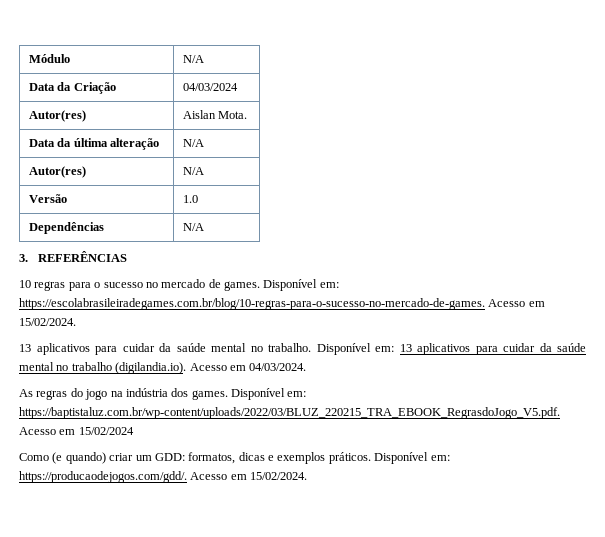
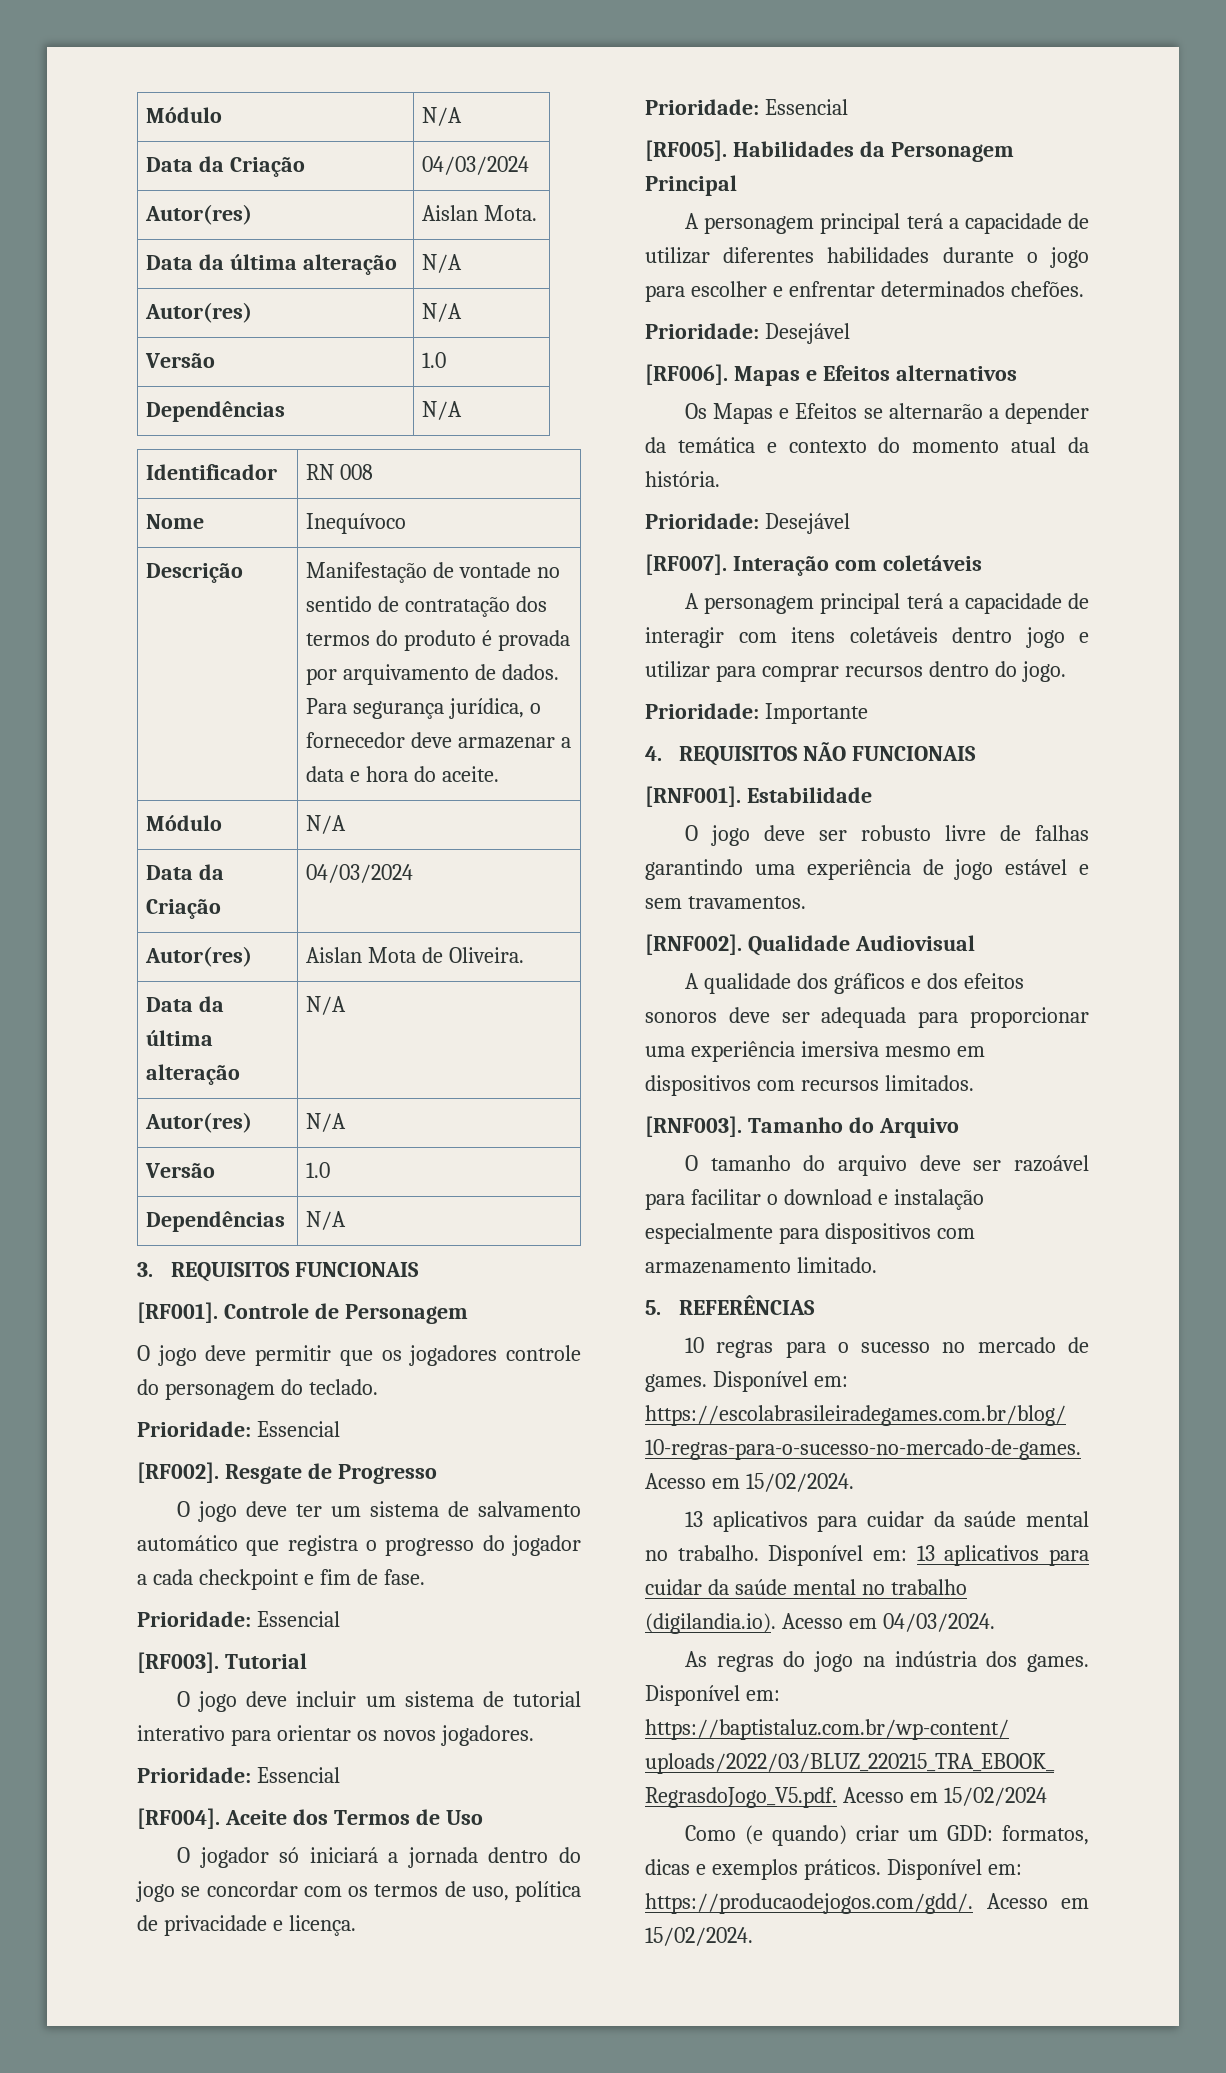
- 3. REFERÊNCIAS
+ Identificador | RN 008
+ Nome | Inequívoco
+ Descrição | Manifestação de vontade no sentido de contratação dos termos do produto é provada por arquivamento de dados. Para segurança jurídica, o fornecedor deve armazenar a data e hora do aceite.
+ Módulo | N/A
+ Data da Criação | 04/03/2024
+ Autor(res) | Aislan Mota de Oliveira.
+ Data da última alteração | N/A
+ Autor(res) | N/A
+ Versão | 1.0
+ Dependências | N/A
+ 3. REQUISITOS FUNCIONAIS
+ [RF001]. Controle de Personagem
+ O jogo deve permitir que os jogadores controle do personagem do teclado.
+ Prioridade: Essencial
+ [RF002]. Resgate de Progresso
+ O jogo deve ter um sistema de salvamento automático que registra o progresso do jogador a cada checkpoint e fim de fase.
+ Prioridade: Essencial
+ [RF003]. Tutorial
+ O jogo deve incluir um sistema de tutorial interativo para orientar os novos jogadores.
+ Prioridade: Essencial
+ [RF004]. Aceite dos Termos de Uso
+ O jogador só iniciará a jornada dentro do jogo se concordar com os termos de uso, política de privacidade e licença.
+ Prioridade: Essencial
+ [RF005]. Habilidades da Personagem Principal
+ A personagem principal terá a capacidade de utilizar diferentes habilidades durante o jogo para escolher e enfrentar determinados chefões.
+ Prioridade: Desejável
+ [RF006]. Mapas e Efeitos alternativos
+ Os Mapas e Efeitos se alternarão a depender da temática e contexto do momento atual da história.
+ Prioridade: Desejável
+ [RF007]. Interação com coletáveis
+ A personagem principal terá a capacidade de interagir com itens coletáveis dentro jogo e utilizar para comprar recursos dentro do jogo.
+ Prioridade: Importante
+ 4. REQUISITOS NÃO FUNCIONAIS
+ [RNF001]. Estabilidade
+ O jogo deve ser robusto livre de falhas garantindo uma experiência de jogo estável e sem travamentos.
+ [RNF002]. Qualidade Audiovisual
+ A qualidade dos gráficos e dos efeitos sonoros deve ser adequada para proporcionar uma experiência imersiva mesmo em dispositivos com recursos limitados.
+ [RNF003]. Tamanho do Arquivo
+ O tamanho do arquivo deve ser razoável para facilitar o download e instalação especialmente para dispositivos com armazenamento limitado.
+ 5. REFERÊNCIAS

